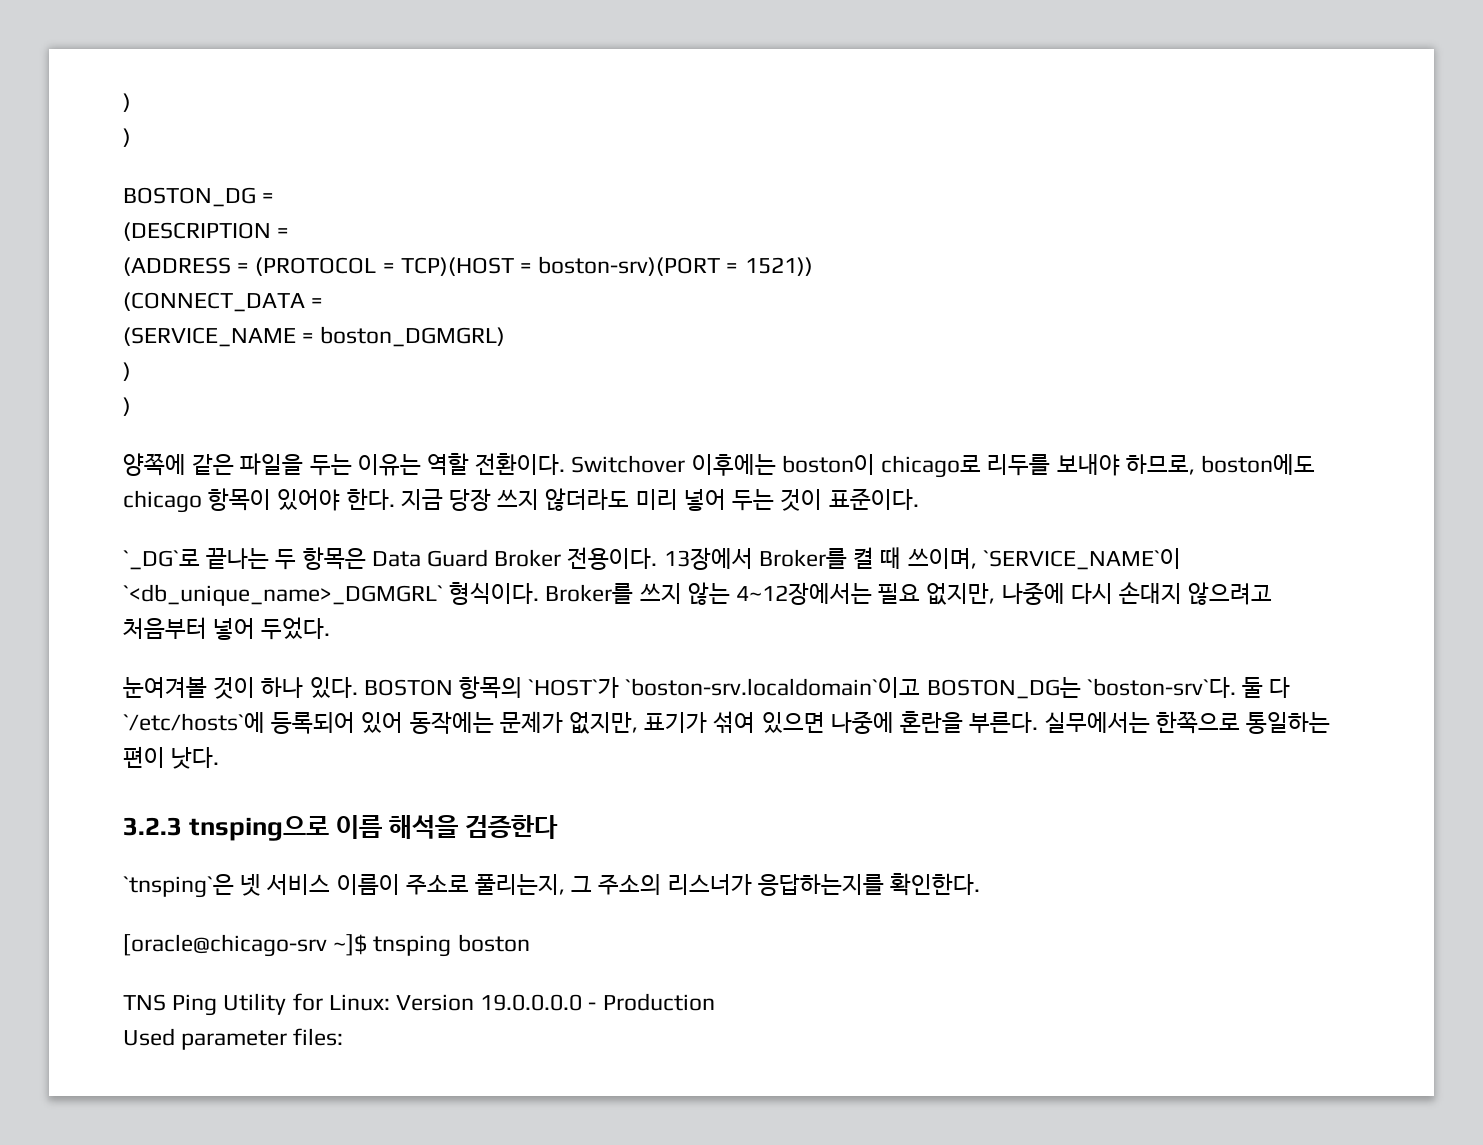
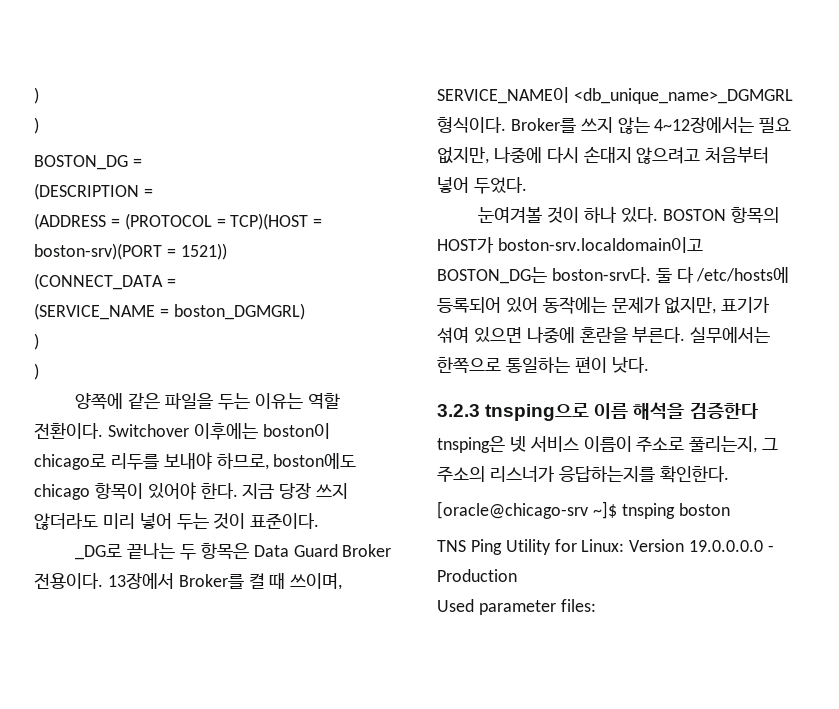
- `_DG`로 끝나는 두 항목은 Data Guard Broker 전용이다.
+ _DG로 끝나는 두 항목은 Data Guard Broker 전용이다.
- 13장에서 Broker를 켤 때 쓰이며, `SERVICE_NAME`이 `<db_unique_name>_DGMGRL` 형식이다.
+ 13장에서 Broker를 켤 때 쓰이며, SERVICE_NAME이 <db_unique_name>_DGMGRL 형식이다.
- BOSTON 항목의 `HOST`가 `boston-srv.localdomain`이고 BOSTON_DG는 `boston-srv`다.
+ BOSTON 항목의 HOST가 boston-srv.localdomain이고 BOSTON_DG는 boston-srv다.
- 둘 다 `/etc/hosts`에 등록되어 있어 동작에는 문제가 없지만, 표기가 섞여 있으면 나중에 혼란을 부른다.
+ 둘 다 /etc/hosts에 등록되어 있어 동작에는 문제가 없지만, 표기가 섞여 있으면 나중에 혼란을 부른다.
- `tnsping`은 넷 서비스 이름이 주소로 풀리는지, 그 주소의 리스너가 응답하는지를 확인한다.
+ tnsping은 넷 서비스 이름이 주소로 풀리는지, 그 주소의 리스너가 응답하는지를 확인한다.

